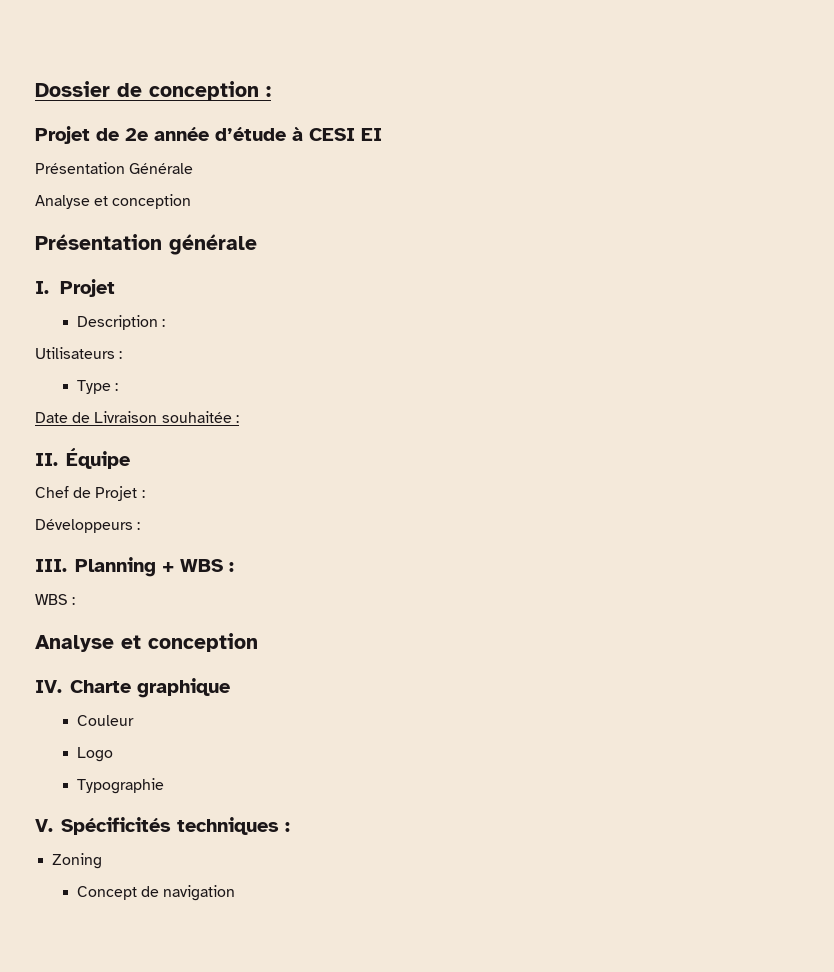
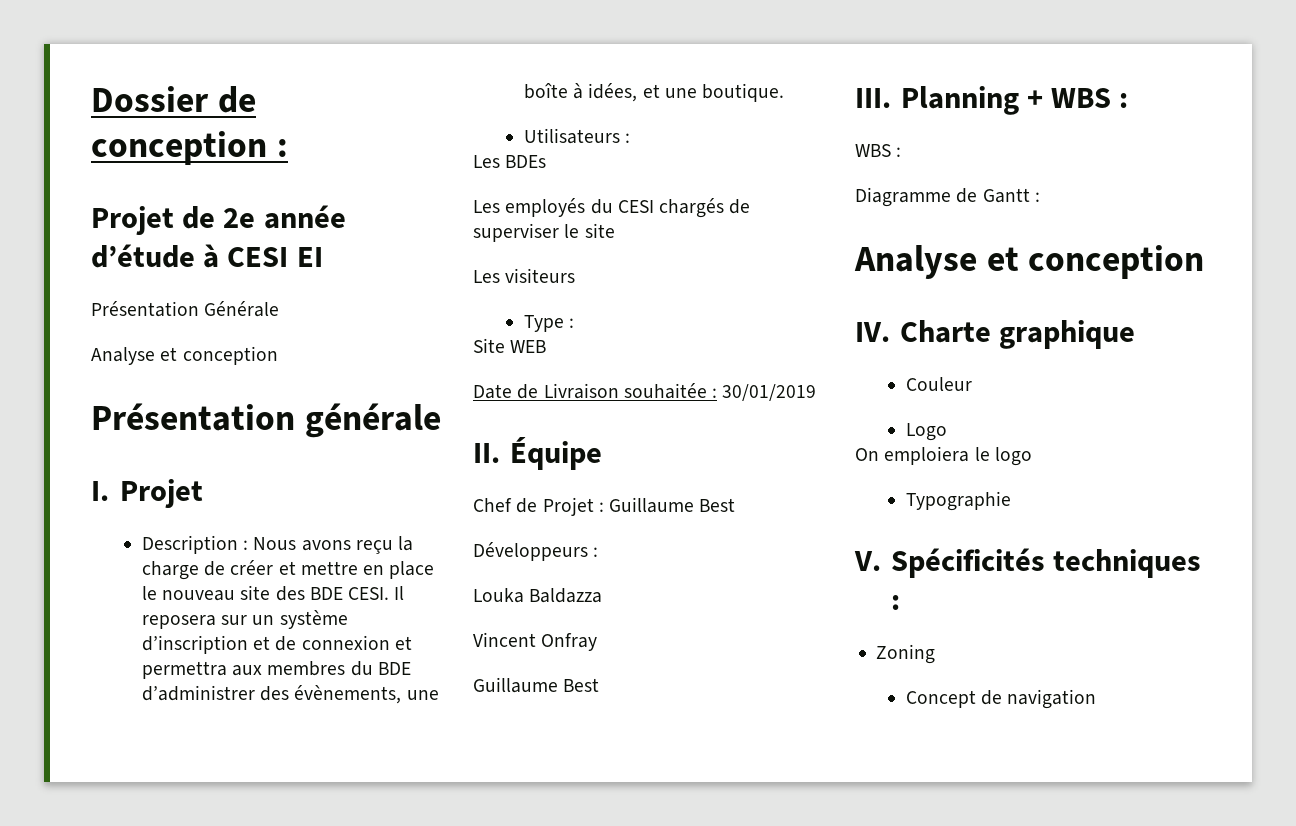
- Description :
+ Description : Nous avons reçu la charge de créer et mettre en place le nouveau site des BDE CESI. Il reposera sur un système d’inscription et de connexion et permettra aux membres du BDE d’administrer des évènements, une boîte à idées, et une boutique.
  Utilisateurs :
+ Les BDEs
+ Les employés du CESI chargés de superviser le site
+ Les visiteurs
+ Site WEB
- Date de Livraison souhaitée :
+ Date de Livraison souhaitée : 30/01/2019
- Chef de Projet :
+ Chef de Projet : Guillaume Best
+ Louka Baldazza
+ Vincent Onfray
+ Guillaume Best
+ Diagramme de Gantt :
+ On emploiera le logo

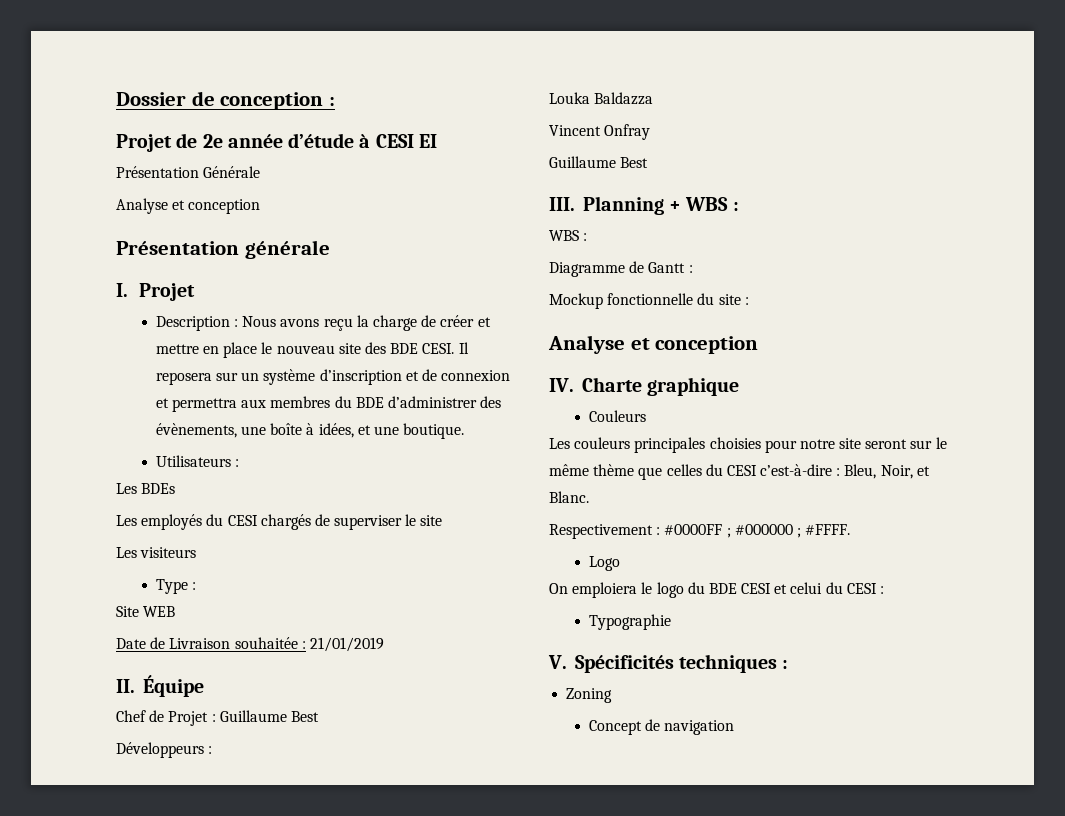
- Date de Livraison souhaitée : 30/01/2019
+ Date de Livraison souhaitée : 21/01/2019
+ Mockup fonctionnelle du site :
- Couleur
+ Couleurs
+ Les couleurs principales choisies pour notre site seront sur le même thème que celles du CESI c’est-à-dire : Bleu, Noir, et Blanc.
+ Respectivement : #0000FF ; #000000 ; #FFFF.
- On emploiera le logo
+ On emploiera le logo du BDE CESI et celui du CESI :

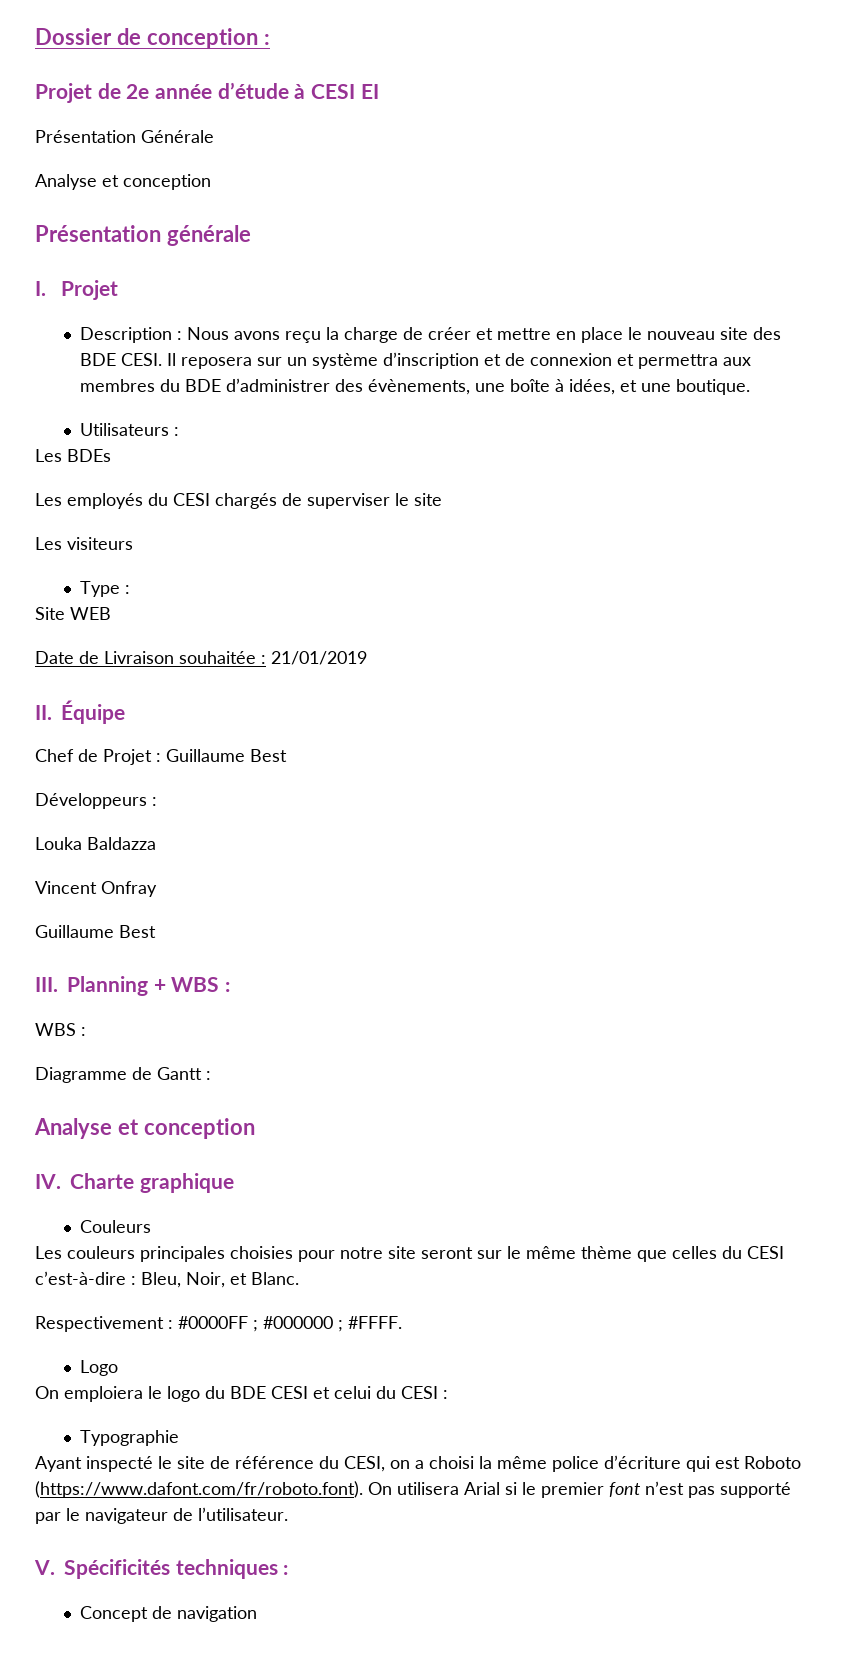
- Mockup fonctionnelle du site :
+ Ayant inspecté le site de référence du CESI, on a choisi la même police d’écriture qui est Roboto (https://www.dafont.com/fr/roboto.font). On utilisera Arial si le premier font n’est pas supporté par le navigateur de l’utilisateur.
- Zoning

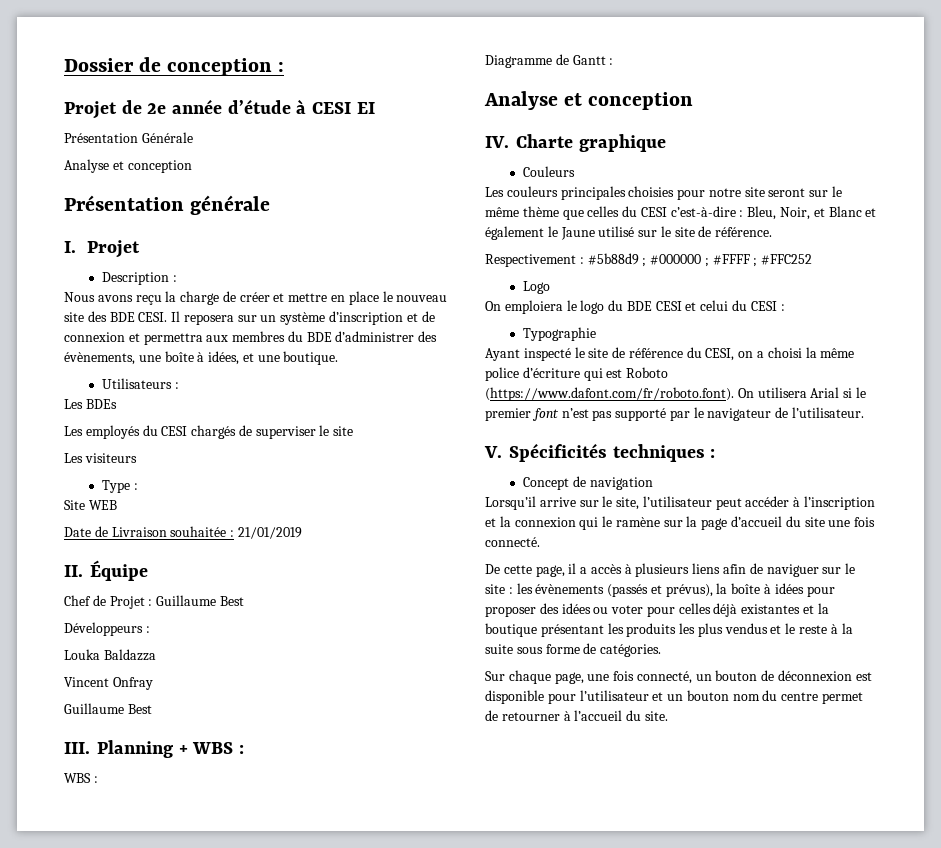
- Description : Nous avons reçu la charge de créer et mettre en place le nouveau site des BDE CESI.
+ Description :
+ Nous avons reçu la charge de créer et mettre en place le nouveau site des BDE CESI.
- Les couleurs principales choisies pour notre site seront sur le même thème que celles du CESI c’est-à-dire : Bleu, Noir, et Blanc.
+ Les couleurs principales choisies pour notre site seront sur le même thème que celles du CESI c’est-à-dire : Bleu, Noir, et Blanc et également le Jaune utilisé sur le site de référence.
- Respectivement : #0000FF ; #000000 ; #FFFF.
+ Respectivement : #5b88d9 ; #000000 ; #FFFF ; #FFC252
+ Lorsqu’il arrive sur le site, l’utilisateur peut accéder à l’inscription et la connexion qui le ramène sur la page d’accueil du site une fois connecté.
+ De cette page, il a accès à plusieurs liens afin de naviguer sur le site : les évènements (passés et prévus), la boîte à idées pour proposer des idées ou voter pour celles déjà existantes et la boutique présentant les produits les plus vendus et le reste à la suite sous forme de catégories.
+ Sur chaque page, une fois connecté, un bouton de déconnexion est disponible pour l’utilisateur et un bouton nom du centre permet de retourner à l’accueil du site.

